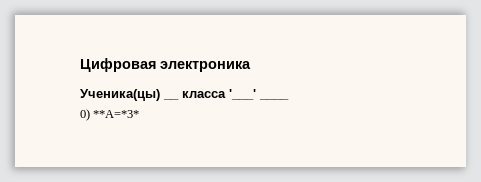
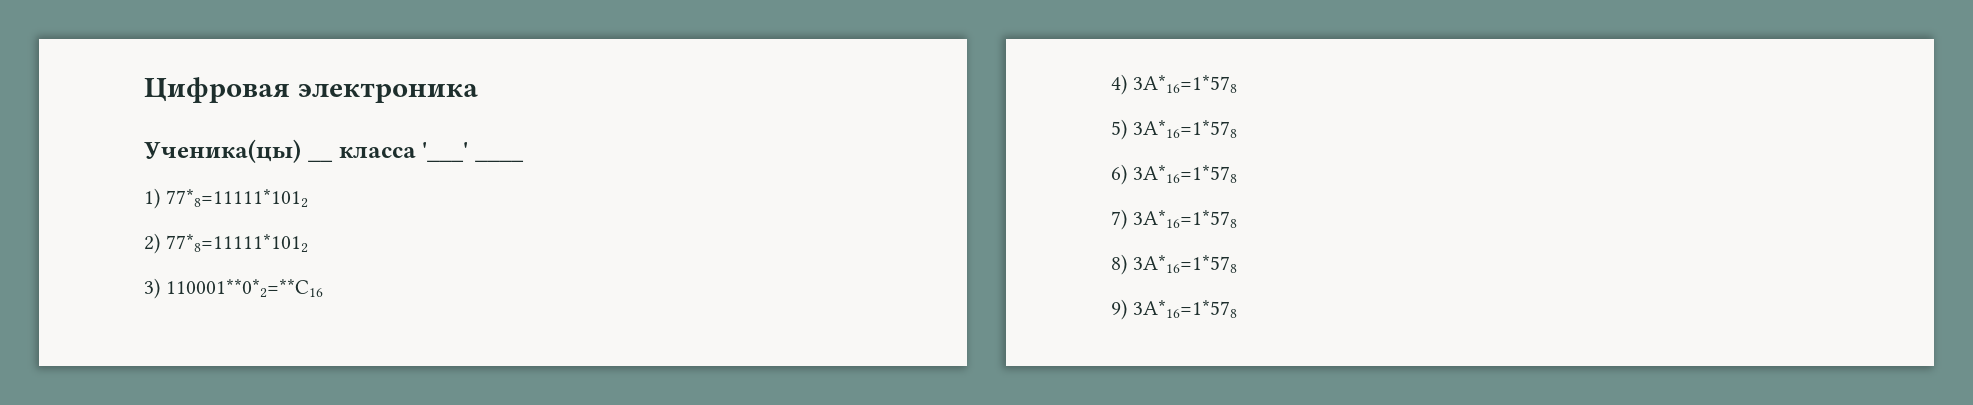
- 0) **A=*3*
+ 1) 77*8=11111*1012
+ 2) 77*8=11111*1012
+ 3) 110001**0*2=**C16
+ 4) 3A*16=1*578
+ 5) 3A*16=1*578
+ 6) 3A*16=1*578
+ 7) 3A*16=1*578
+ 8) 3A*16=1*578
+ 9) 3A*16=1*578

